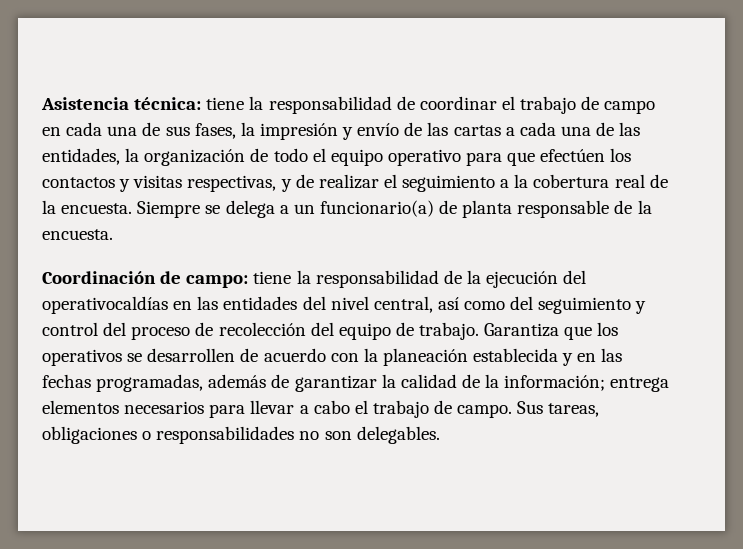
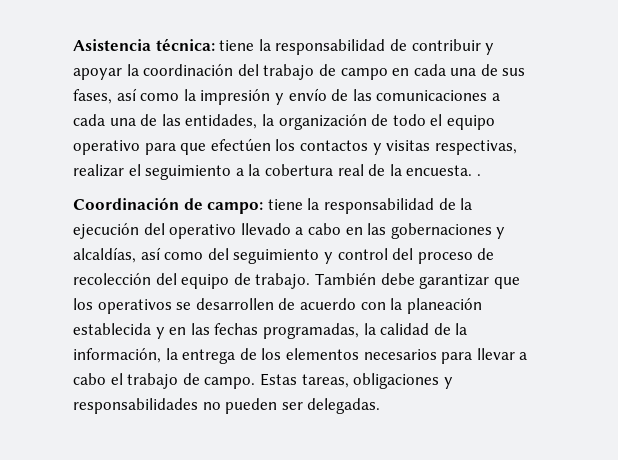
- Asistencia técnica: tiene la responsabilidad de coordinar el trabajo de campo en cada una de sus fases, la impresión y envío de las cartas a cada una de las entidades, la organización de todo el equipo operativo para que efectúen los contactos y visitas respectivas, y de realizar el seguimiento a la cobertura real de la encuesta. Siempre se delega a un funcionario(a) de planta responsable de la encuesta.
+ Asistencia técnica: tiene la responsabilidad de contribuir y apoyar la coordinación del trabajo de campo en cada una de sus fases, así como la impresión y envío de las comunicaciones a cada una de las entidades, la organización de todo el equipo operativo para que efectúen los contactos y visitas respectivas, realizar el seguimiento a la cobertura real de la encuesta. .
- Coordinación de campo: tiene la responsabilidad de la ejecución del operativocaldías en las entidades del nivel central, así como del seguimiento y control del proceso de recolección del equipo de trabajo.
+ Coordinación de campo: tiene la responsabilidad de la ejecución del operativo llevado a cabo en las gobernaciones y alcaldías, así como del seguimiento y control del proceso de recolección del equipo de trabajo.
- Garantiza que los operativos se desarrollen de acuerdo con la planeación establecida y en las fechas programadas, además de garantizar la calidad de la información; entrega elementos necesarios para llevar a cabo el trabajo de campo.
+ También debe garantizar que los operativos se desarrollen de acuerdo con la planeación establecida y en las fechas programadas, la calidad de la información, la entrega de los elementos necesarios para llevar a cabo el trabajo de campo.
- Sus tareas, obligaciones o responsabilidades no son delegables.
+ Estas tareas, obligaciones y responsabilidades no pueden ser delegadas.

